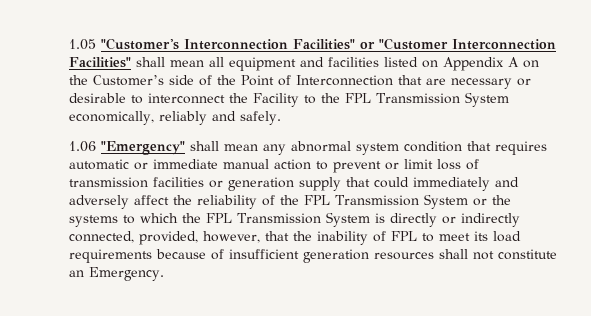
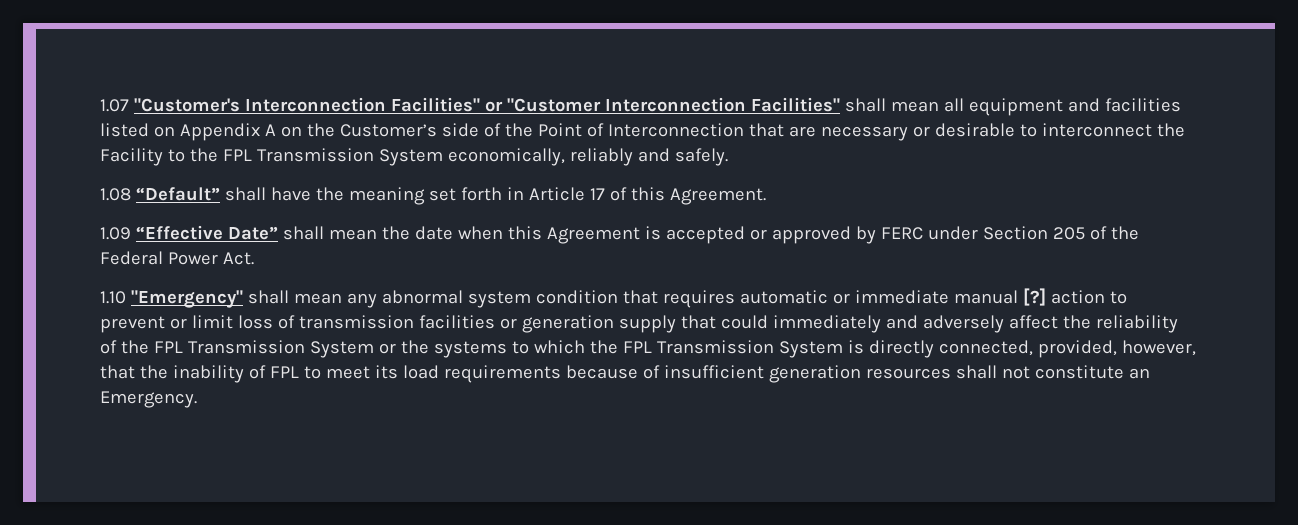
- 1.05 "Customer's Interconnection Facilities" or "Customer Interconnection Facilities" shall mean all equipment and facilities listed on Appendix A on the Customer’s side of the Point of Interconnection that are necessary or desirable to interconnect the Facility to the FPL Transmission System economically, reliably and safely.
+ 1.07 "Customer's Interconnection Facilities" or "Customer Interconnection Facilities" shall mean all equipment and facilities listed on Appendix A on the Customer’s side of the Point of Interconnection that are necessary or desirable to interconnect the Facility to the FPL Transmission System economically, reliably and safely.
- 1.06 "Emergency" shall mean any abnormal system condition that requires automatic or immediate manual action to prevent or limit loss of transmission facilities or generation supply that could immediately and adversely affect the reliability of the FPL Transmission System or the systems to which the FPL Transmission System is directly or indirectly connected, provided, however, that the inability of FPL to meet its load requirements because of insufficient generation resources shall not constitute an Emergency.
+ 1.08 “Default” shall have the meaning set forth in Article 17 of this Agreement.
+ 1.09 “Effective Date” shall mean the date when this Agreement is accepted or approved by FERC under Section 205 of the Federal Power Act.
+ 1.10 "Emergency" shall mean any abnormal system condition that requires automatic or immediate manual [?] action to prevent or limit loss of transmission facilities or generation supply that could immediately and adversely affect the reliability of the FPL Transmission System or the systems to which the FPL Transmission System is directly connected, provided, however, that the inability of FPL to meet its load requirements because of insufficient generation resources shall not constitute an Emergency.

